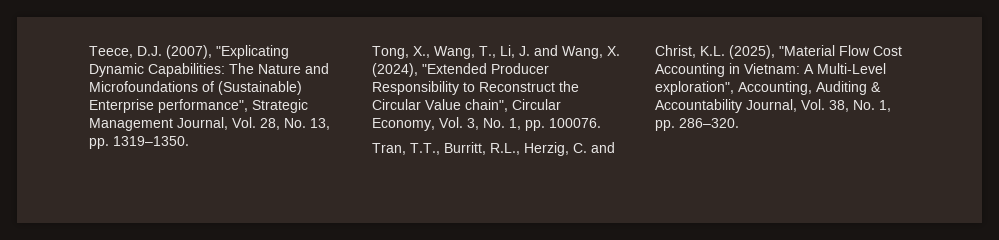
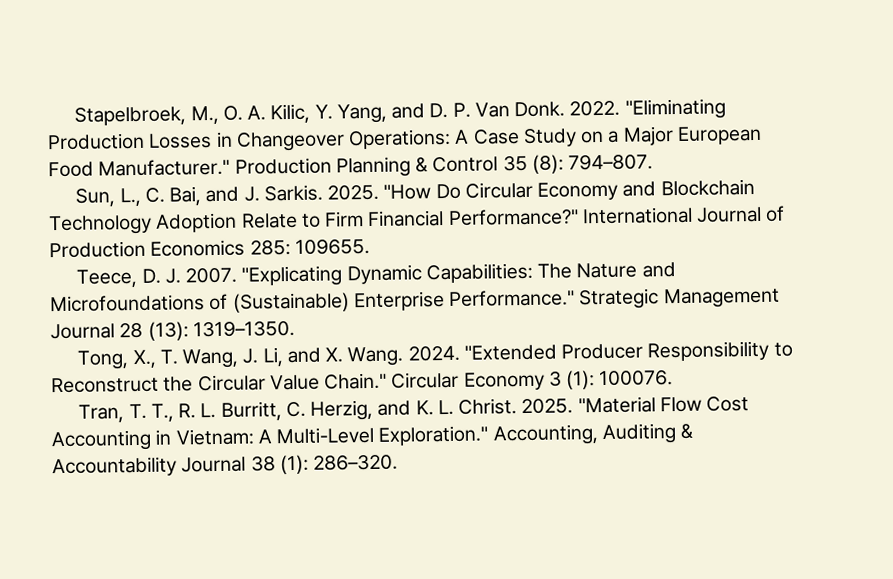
- Teece, D.J. (2007), "Explicating Dynamic Capabilities: The Nature and Microfoundations of (Sustainable) Enterprise performance", Strategic Management Journal, Vol. 28, No. 13, pp. 1319–1350.
- Tong, X., Wang, T., Li, J. and Wang, X. (2024), "Extended Producer Responsibility to Reconstruct the Circular Value chain", Circular Economy, Vol. 3, No. 1, pp. 100076.
- Tran, T.T., Burritt, R.L., Herzig, C. and Christ, K.L. (2025), "Material Flow Cost Accounting in Vietnam: A Multi-Level exploration", Accounting, Auditing & Accountability Journal, Vol. 38, No. 1, pp. 286–320.
+ Stapelbroek, M., O. A. Kilic, Y. Yang, and D. P. Van Donk. 2022. "Eliminating Production Losses in Changeover Operations: A Case Study on a Major European Food Manufacturer." Production Planning & Control 35 (8): 794–807.
+ Sun, L., C. Bai, and J. Sarkis. 2025. "How Do Circular Economy and Blockchain Technology Adoption Relate to Firm Financial Performance?" International Journal of Production Economics 285: 109655.
+ Teece, D. J. 2007. "Explicating Dynamic Capabilities: The Nature and Microfoundations of (Sustainable) Enterprise Performance." Strategic Management Journal 28 (13): 1319–1350.
+ Tong, X., T. Wang, J. Li, and X. Wang. 2024. "Extended Producer Responsibility to Reconstruct the Circular Value Chain." Circular Economy 3 (1): 100076.
+ Tran, T. T., R. L. Burritt, C. Herzig, and K. L. Christ. 2025. "Material Flow Cost Accounting in Vietnam: A Multi-Level Exploration." Accounting, Auditing & Accountability Journal 38 (1): 286–320.

